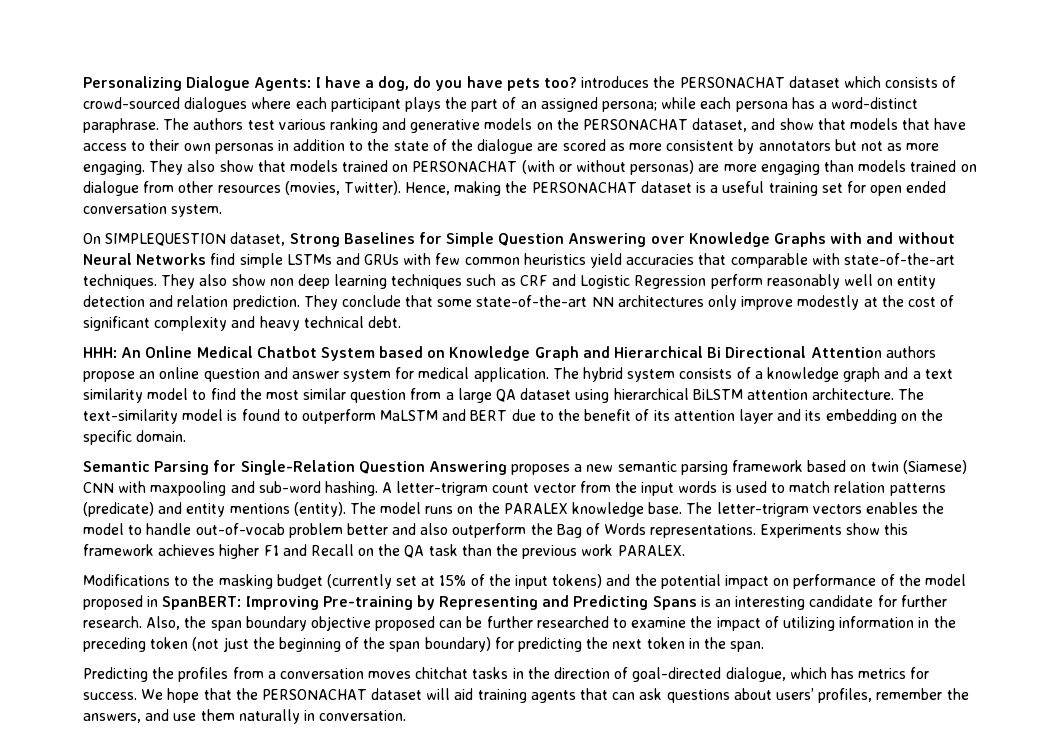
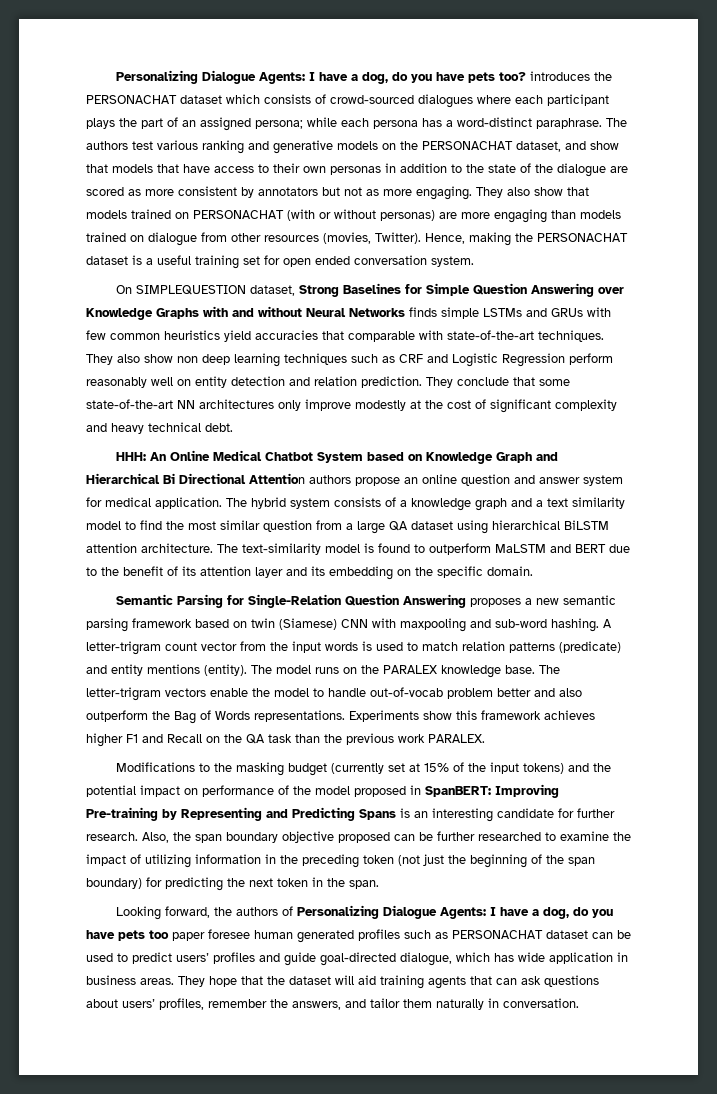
- On SIMPLEQUESTION dataset, Strong Baselines for Simple Question Answering over Knowledge Graphs with and without Neural Networks find simple LSTMs and GRUs with few common heuristics yield accuracies that comparable with state-of-the-art techniques.
+ On SIMPLEQUESTION dataset, Strong Baselines for Simple Question Answering over Knowledge Graphs with and without Neural Networks finds simple LSTMs and GRUs with few common heuristics yield accuracies that comparable with state-of-the-art techniques.
- The letter-trigram vectors enables the model to handle out-of-vocab problem better and also outperform the Bag of Words representations.
+ The letter-trigram vectors enable the model to handle out-of-vocab problem better and also outperform the Bag of Words representations.
- Predicting the profiles from a conversation moves chitchat tasks in the direction of goal-directed dialogue, which has metrics for success. We hope that the PERSONACHAT dataset will aid training agents that can ask questions about users’ profiles, remember the answers, and use them naturally in conversation.
+ Looking forward, the authors of Personalizing Dialogue Agents: I have a dog, do you have pets too paper foresee human generated profiles such as PERSONACHAT dataset can be used to predict users’ profiles and guide goal-directed dialogue, which has wide application in business areas. They hope that the dataset will aid training agents that can ask questions about users’ profiles, remember the answers, and tailor them naturally in conversation.

